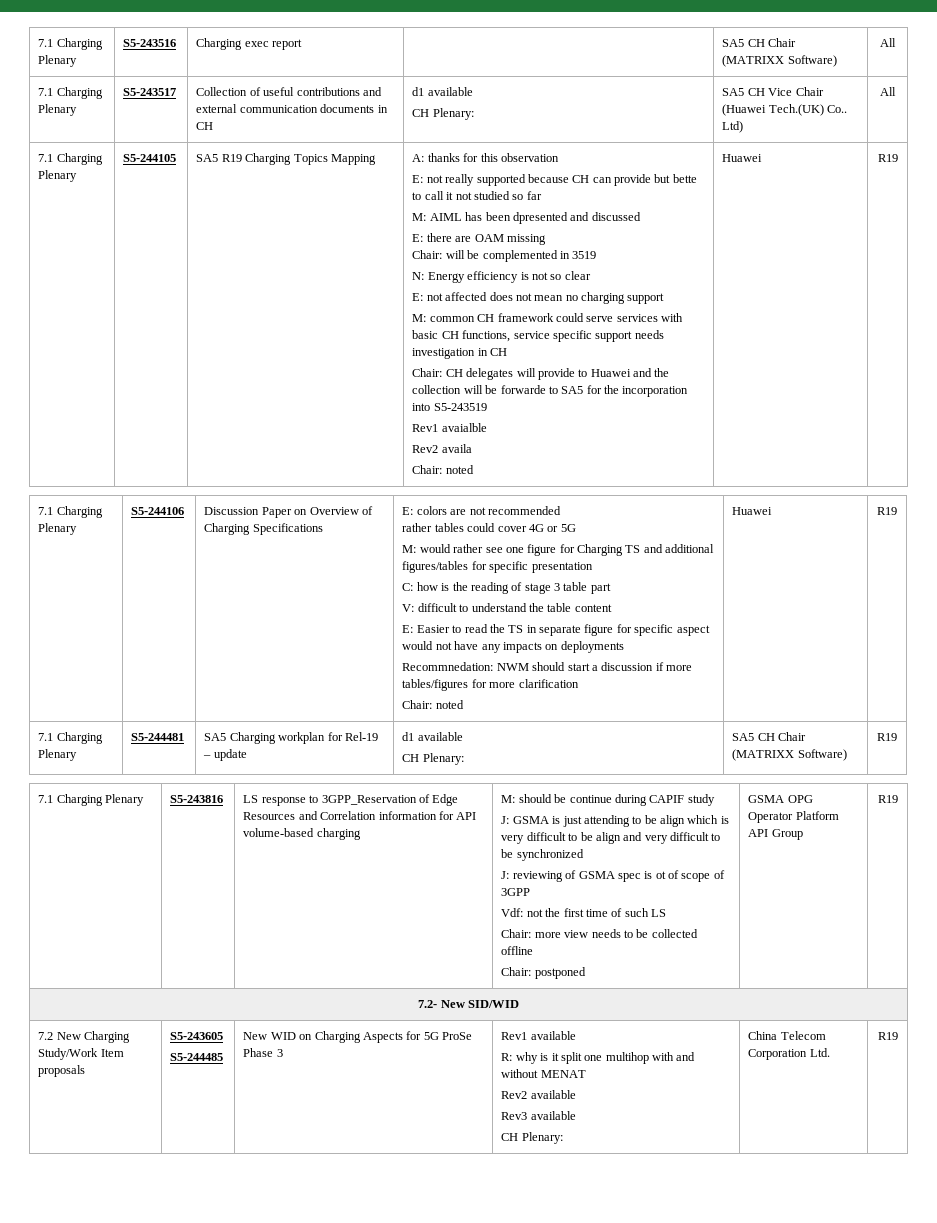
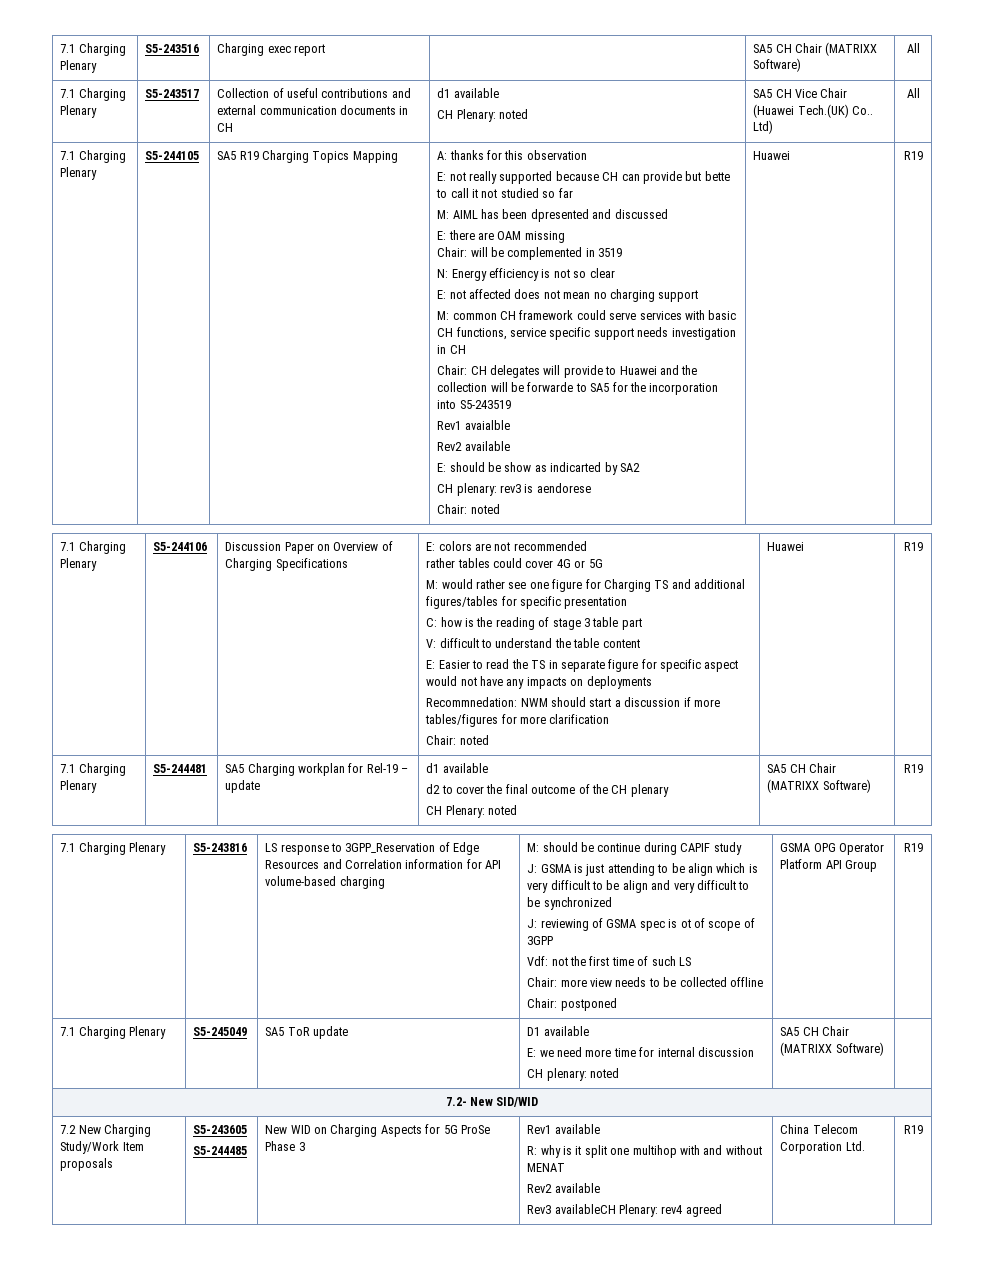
  7.1 Charging Plenary | S5-243517 | Collection of useful contributions and external communication documents in CH | d1 available
- CH Plenary: | SA5 CH Vice Chair (Huawei Tech.(UK) Co.. Ltd) | All
+ CH Plenary: noted | SA5 CH Vice Chair (Huawei Tech.(UK) Co.. Ltd) | All
  Rev1 avaialble
- Rev2 availa
+ Rev2 available
+ E: should be show as indicarted by SA2
+ CH plenary: rev3 is aendorese
  7.1 Charging Plenary | S5-244481 | SA5 Charging workplan for Rel-19 – update | d1 available
- CH Plenary: | SA5 CH Chair (MATRIXX Software) | R19
+ d2 to cover the final outcome of the CH plenary
+ CH Plenary: noted | SA5 CH Chair (MATRIXX Software) | R19
+ 7.1 Charging Plenary | S5-245049 | SA5 ToR update | D1 available
+ E: we need more time for internal discussion
+ CH plenary: noted | SA5 CH Chair (MATRIXX Software) |
- Rev3 available
- CH Plenary:
+ Rev3 availableCH Plenary: rev4 agreed

